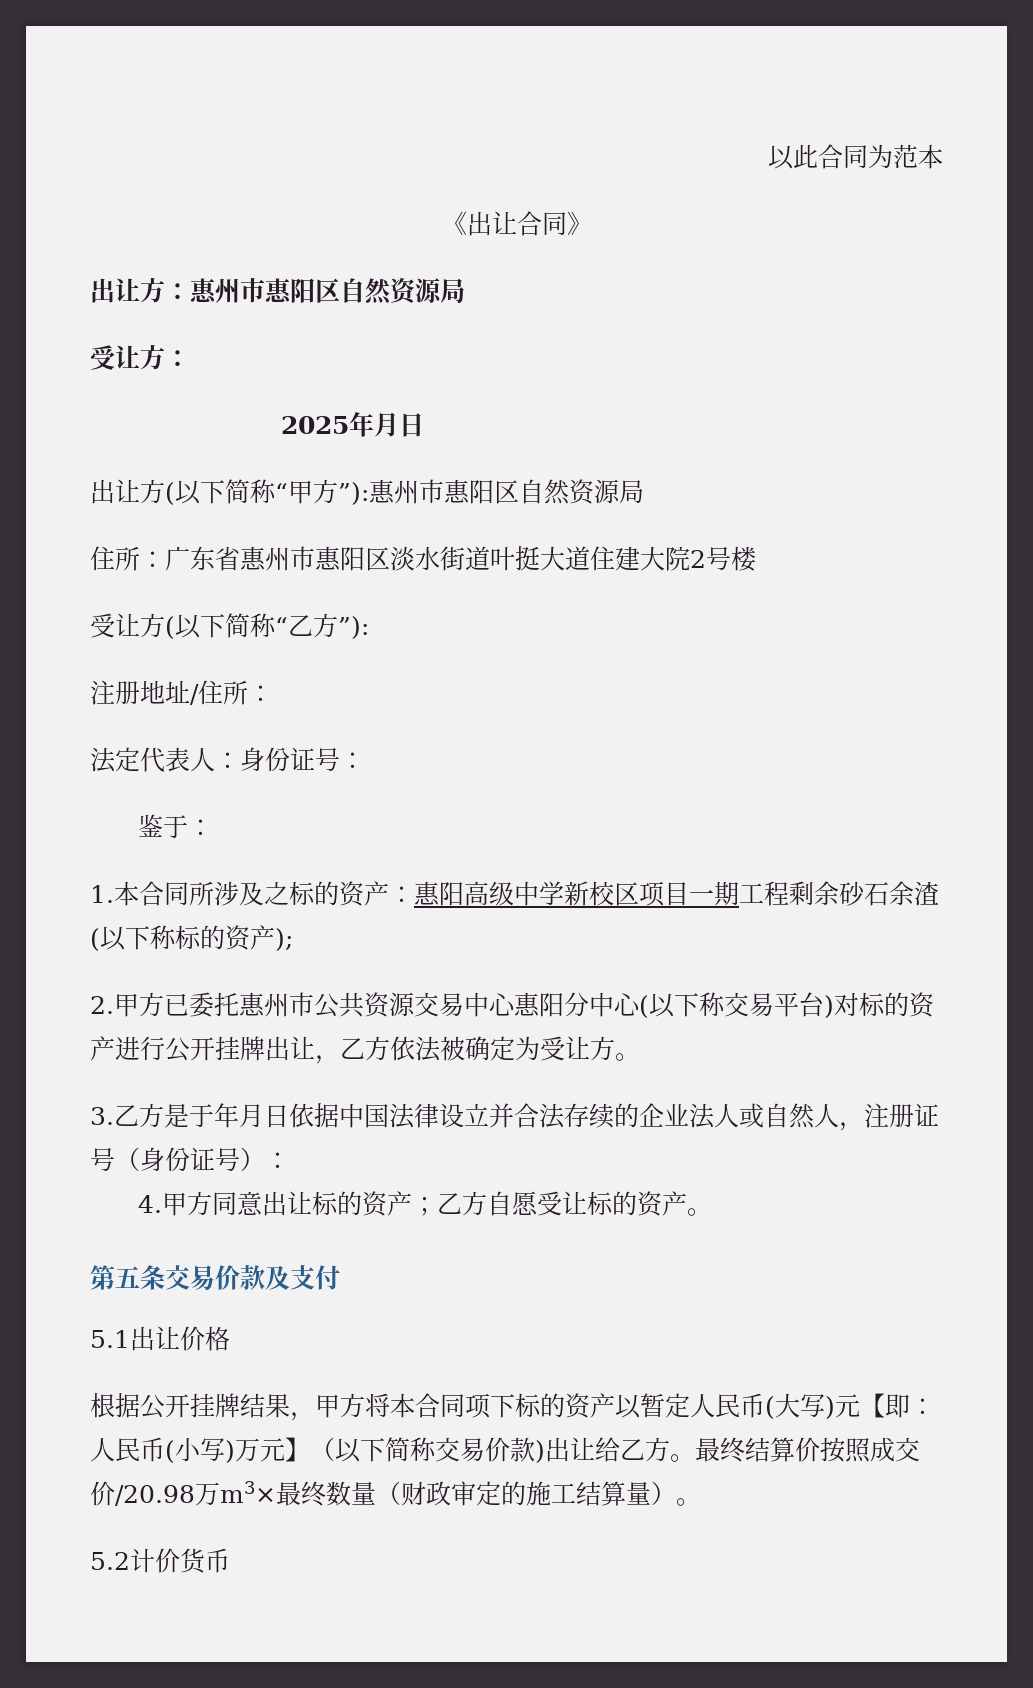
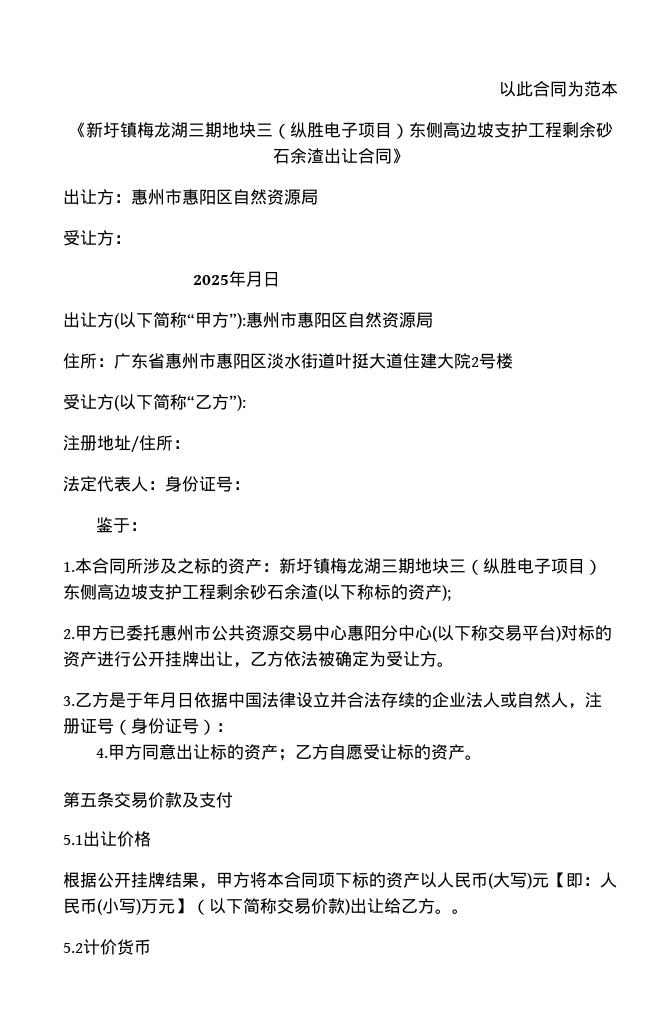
- 《出让合同》
+ 《新圩镇梅龙湖三期地块三（纵胜电子项目）东侧高边坡支护工程剩余砂石余渣出让合同》
- 1.本合同所涉及之标的资产：惠阳高级中学新校区项目一期工程剩余砂石余渣(以下称标的资产);
+ 1.本合同所涉及之标的资产：新圩镇梅龙湖三期地块三（纵胜电子项目）东侧高边坡支护工程剩余砂石余渣(以下称标的资产);
- 根据公开挂牌结果，甲方将本合同项下标的资产以暂定人民币(大写)元【即：人民币(小写)万元】（以下简称交易价款)出让给乙方。最终结算价按照成交价/20.98万m3×最终数量（财政审定的施工结算量）。
+ 根据公开挂牌结果，甲方将本合同项下标的资产以人民币(大写)元【即：人民币(小写)万元】（以下简称交易价款)出让给乙方。。

